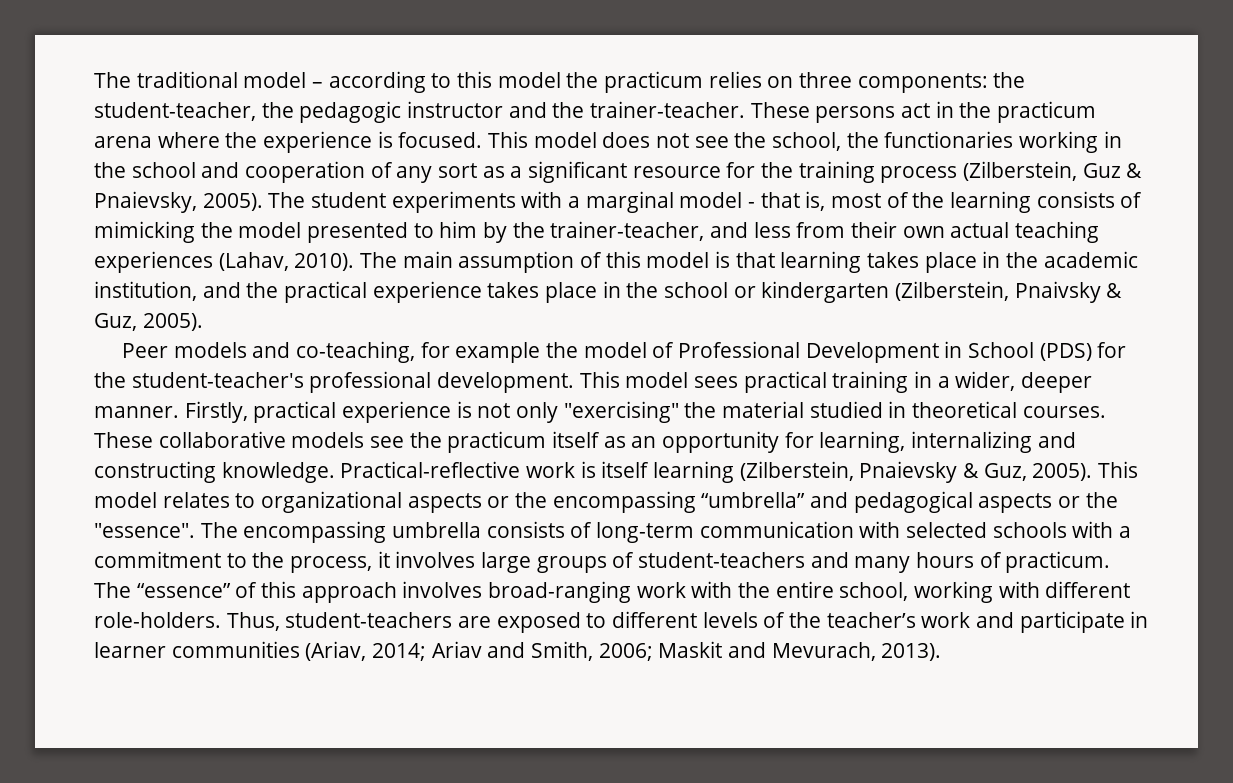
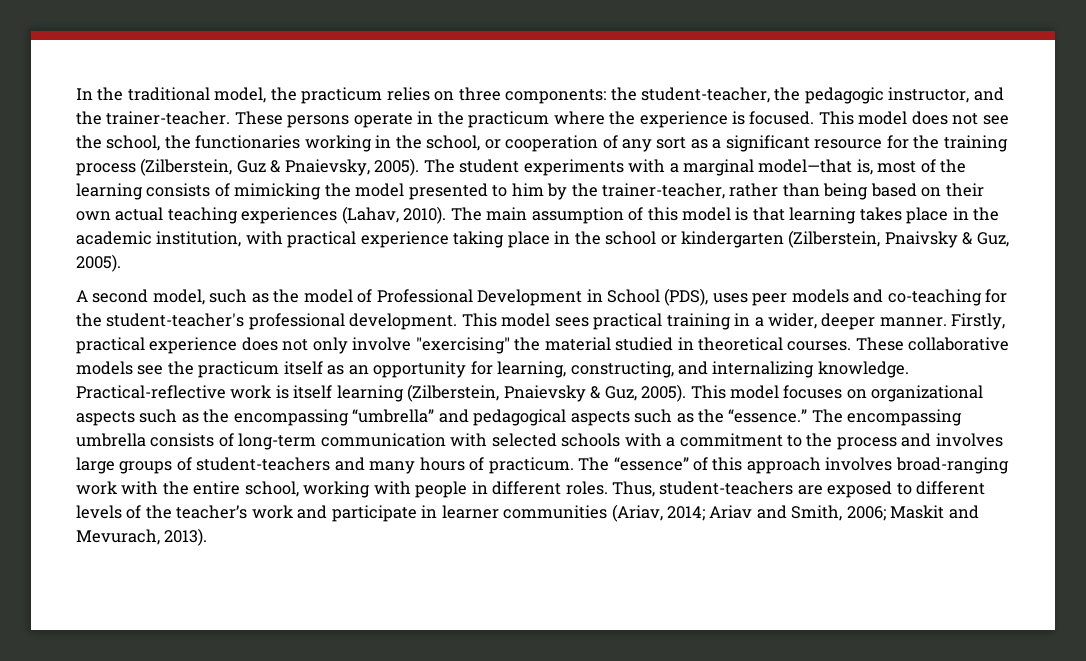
- The traditional model – according to this model the practicum relies on three components: the student-teacher, the pedagogic instructor and the trainer-teacher.
+ In the traditional model, the practicum relies on three components: the student-teacher, the pedagogic instructor, and the trainer-teacher.
- These persons act in the practicum arena where the experience is focused.
+ These persons operate in the practicum where the experience is focused.
- This model does not see the school, the functionaries working in the school and cooperation of any sort as a significant resource for the training process (Zilberstein, Guz & Pnaievsky, 2005).
+ This model does not see the school, the functionaries working in the school, or cooperation of any sort as a significant resource for the training process (Zilberstein, Guz & Pnaievsky, 2005).
- The student experiments with a marginal model - that is, most of the learning consists of mimicking the model presented to him by the trainer-teacher, and less from their own actual teaching experiences (Lahav, 2010).
+ The student experiments with a marginal model—that is, most of the learning consists of mimicking the model presented to him by the trainer-teacher, rather than being based on their own actual teaching experiences (Lahav, 2010).
- The main assumption of this model is that learning takes place in the academic institution, and the practical experience takes place in the school or kindergarten (Zilberstein, Pnaivsky & Guz, 2005).
+ The main assumption of this model is that learning takes place in the academic institution, with practical experience taking place in the school or kindergarten (Zilberstein, Pnaivsky & Guz, 2005).
- Peer models and co-teaching, for example the model of Professional Development in School (PDS) for the student-teacher's professional development.
+ A second model, such as the model of Professional Development in School (PDS), uses peer models and co-teaching for the student-teacher's professional development.
- Firstly, practical experience is not only "exercising" the material studied in theoretical courses.
+ Firstly, practical experience does not only involve "exercising" the material studied in theoretical courses.
- These collaborative models see the practicum itself as an opportunity for learning, internalizing and constructing knowledge.
+ These collaborative models see the practicum itself as an opportunity for learning, constructing, and internalizing knowledge.
- This model relates to organizational aspects or the encompassing “umbrella” and pedagogical aspects or the "essence".
+ This model focuses on organizational aspects such as the encompassing “umbrella” and pedagogical aspects such as the “essence.”
- The encompassing umbrella consists of long-term communication with selected schools with a commitment to the process, it involves large groups of student-teachers and many hours of practicum.
+ The encompassing umbrella consists of long-term communication with selected schools with a commitment to the process and involves large groups of student-teachers and many hours of practicum.
- The “essence” of this approach involves broad-ranging work with the entire school, working with different role-holders.
+ The “essence” of this approach involves broad-ranging work with the entire school, working with people in different roles.

